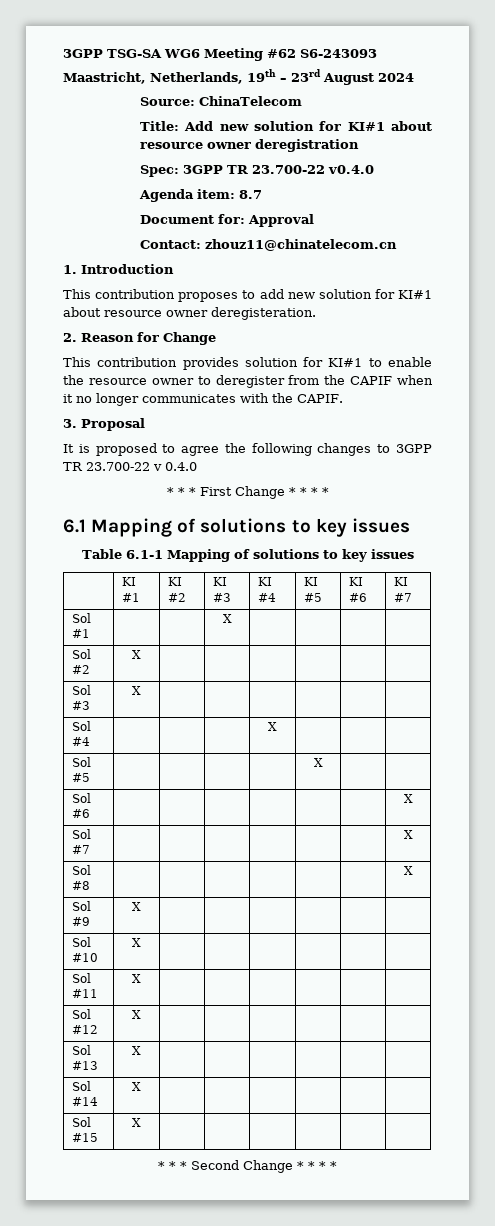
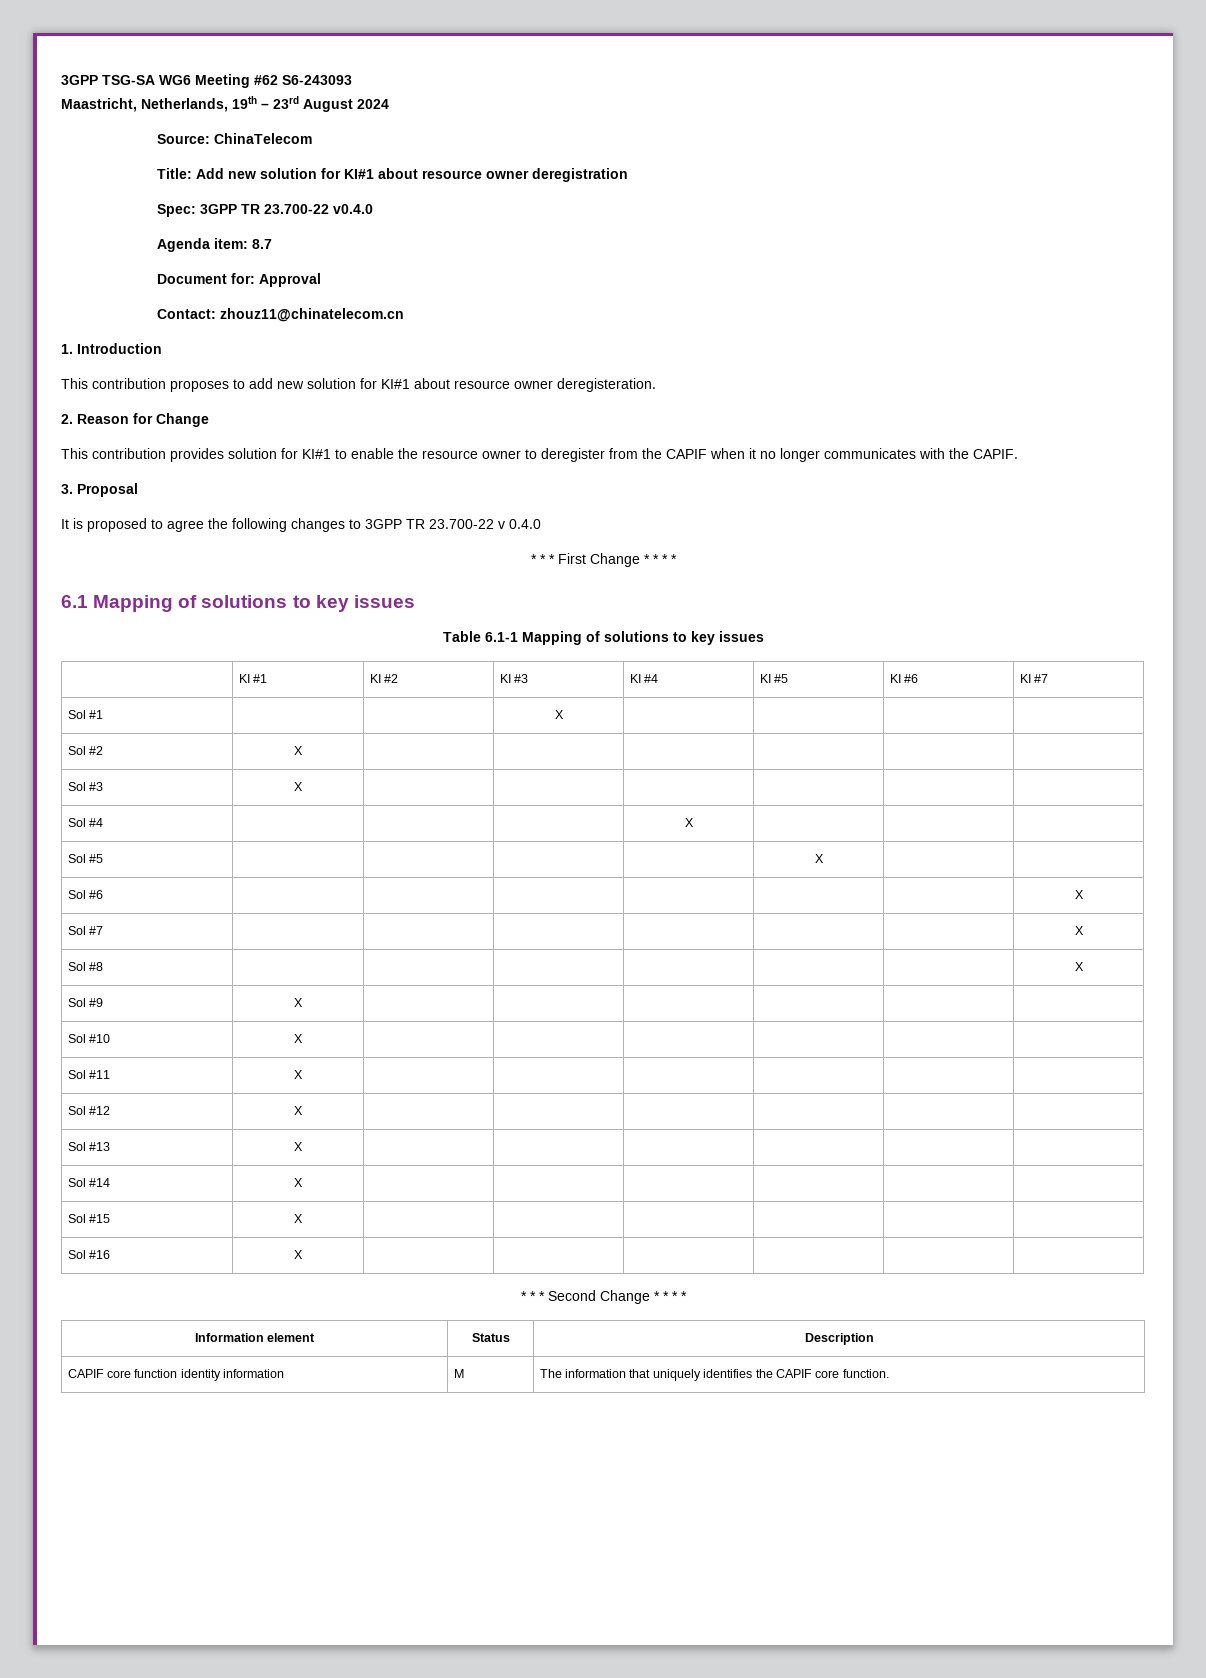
+ Sol #16 | X | | | | | |
+ Information element | Status | Description
+ CAPIF core function identity information | M | The information that uniquely identifies the CAPIF core function.

